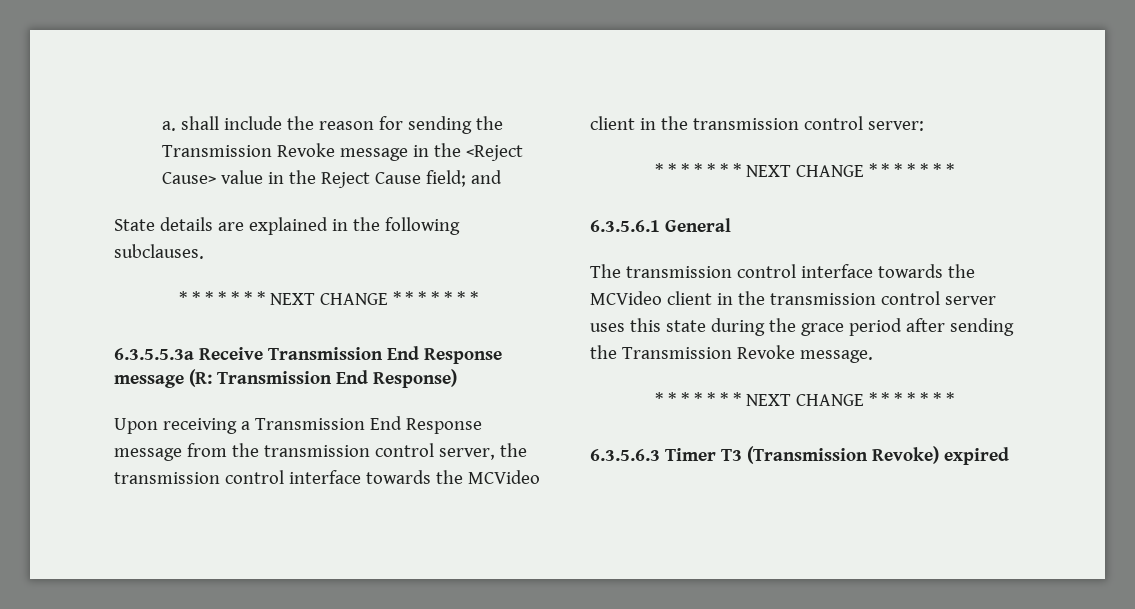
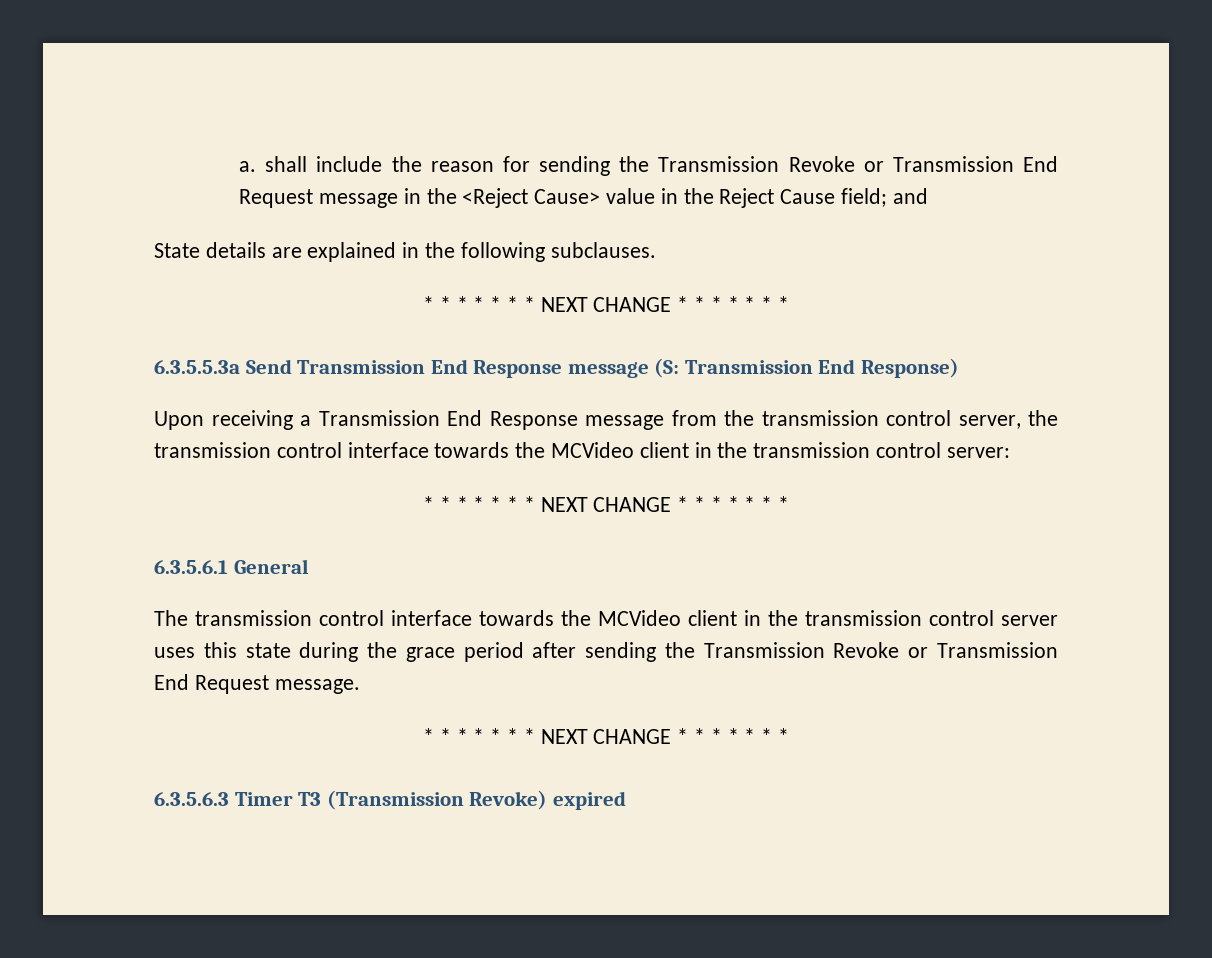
- a. shall include the reason for sending the Transmission Revoke message in the <Reject Cause> value in the Reject Cause field; and
+ a. shall include the reason for sending the Transmission Revoke or Transmission End Request message in the <Reject Cause> value in the Reject Cause field; and
- 6.3.5.5.3a Receive Transmission End Response message (R: Transmission End Response)
+ 6.3.5.5.3a Send Transmission End Response message (S: Transmission End Response)
- The transmission control interface towards the MCVideo client in the transmission control server uses this state during the grace period after sending the Transmission Revoke message.
+ The transmission control interface towards the MCVideo client in the transmission control server uses this state during the grace period after sending the Transmission Revoke or Transmission End Request message.

